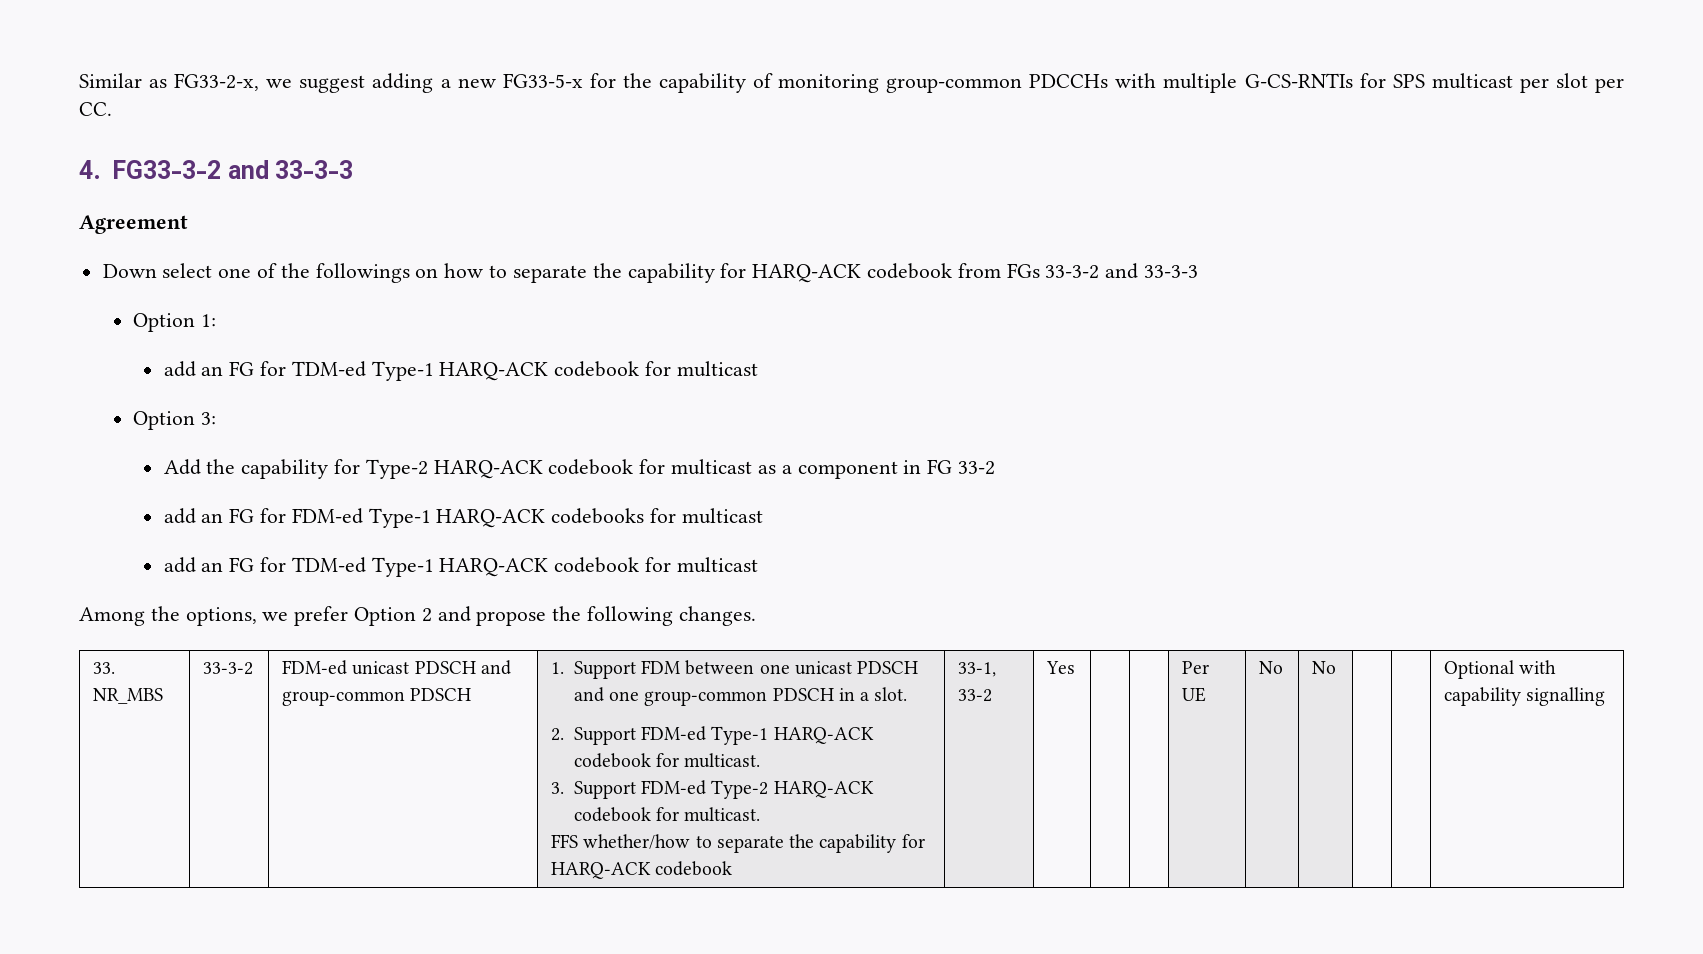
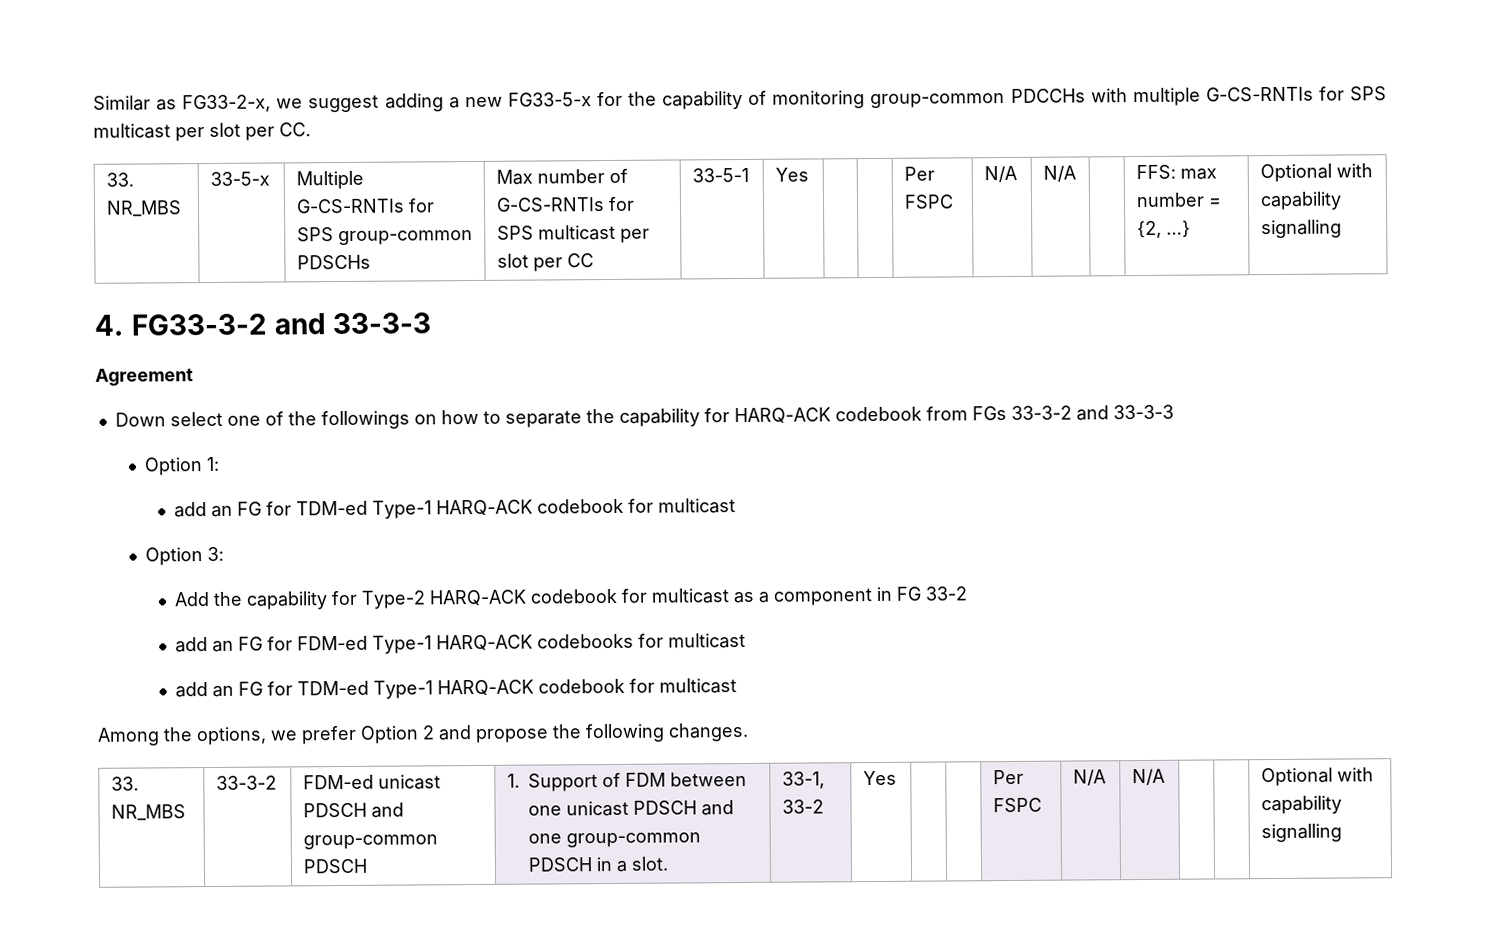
+ 33. NR_MBS | 33-5-x | Multiple G-CS-RNTIs for SPS group-common PDSCHs | Max number of G-CS-RNTIs for SPS multicast per slot per CC | 33-5-1 | Yes | | | Per FSPC | N/A | N/A | | FFS: max number = {2, …} | Optional with capability signalling
- 1. Support FDM between one unicast PDSCH and one group-common PDSCH in a slot.
+ 1. Support of FDM between one unicast PDSCH and one group-common PDSCH in a slot.
- 2. Support FDM-ed Type-1 HARQ-ACK codebook for multicast.
- 3. Support FDM-ed Type-2 HARQ-ACK codebook for multicast.
- FFS whether/how to separate the capability for HARQ-ACK codebook
- 33-1, 33-2 | Yes | | | Per UE | No | No
+ 33-1, 33-2 | Yes | | | Per FSPC | N/A | N/A

